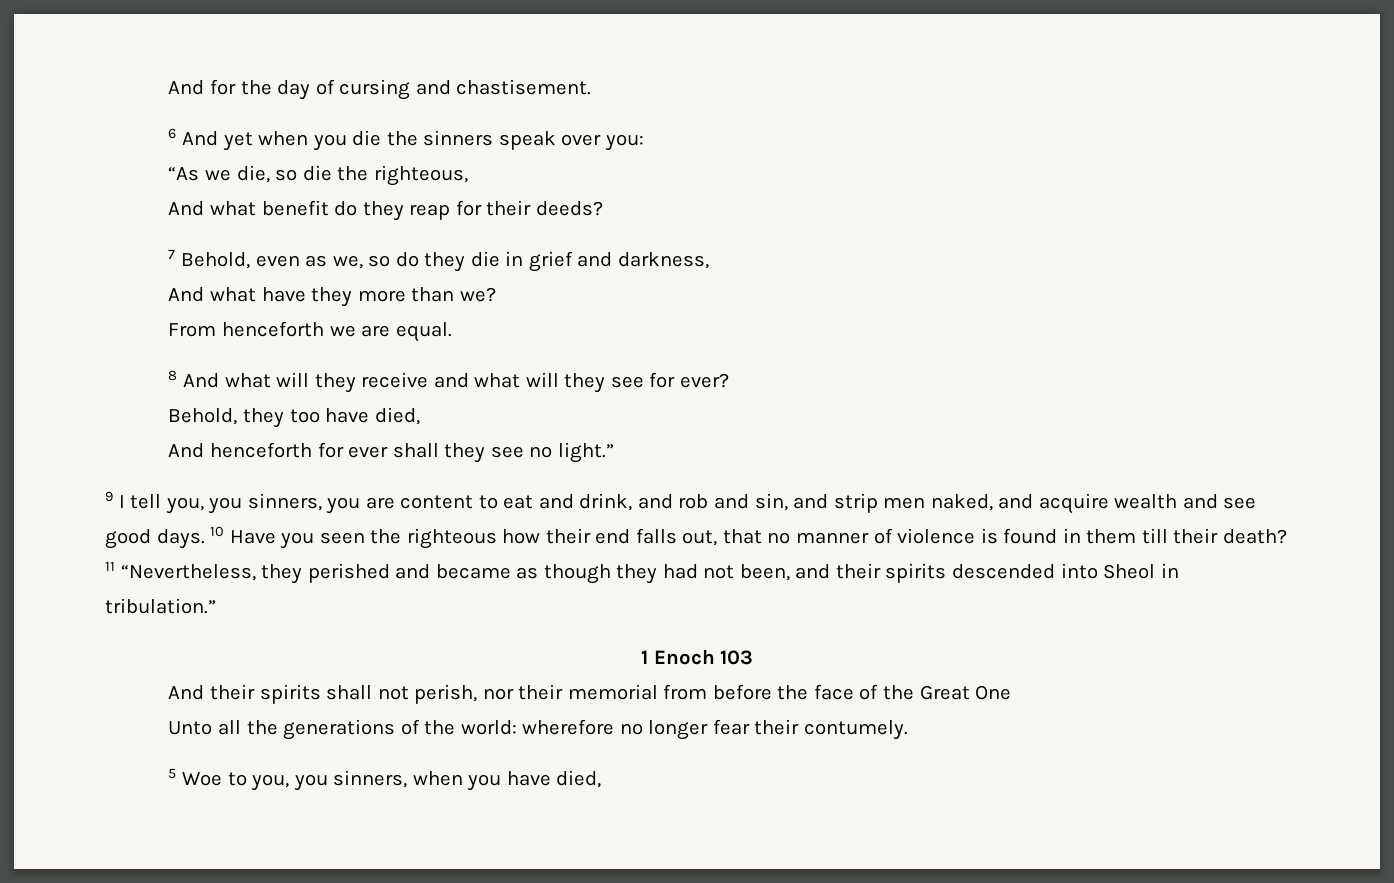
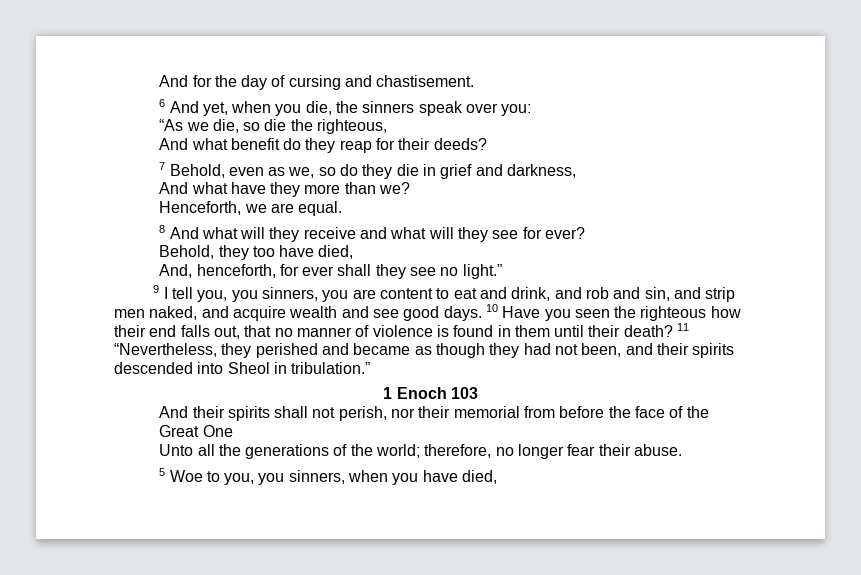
- 6 And yet when you die the sinners speak over you:
+ 6 And yet, when you die, the sinners speak over you:
- From henceforth we are equal.
+ Henceforth, we are equal.
- And henceforth for ever shall they see no light.”
+ And, henceforth, for ever shall they see no light.”
- 10 Have you seen the righteous how their end falls out, that no manner of violence is found in them till their death?
+ 10 Have you seen the righteous how their end falls out, that no manner of violence is found in them until their death?
- Unto all the generations of the world: wherefore no longer fear their contumely.
+ Unto all the generations of the world; therefore, no longer fear their abuse.

